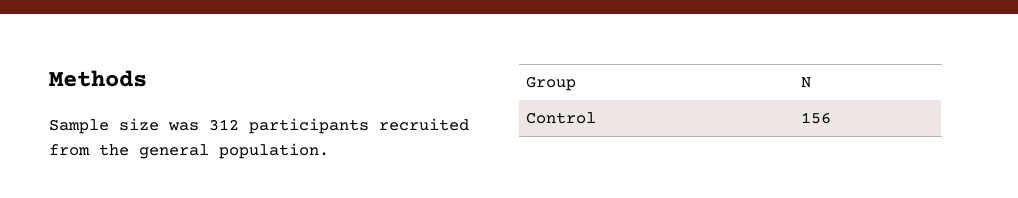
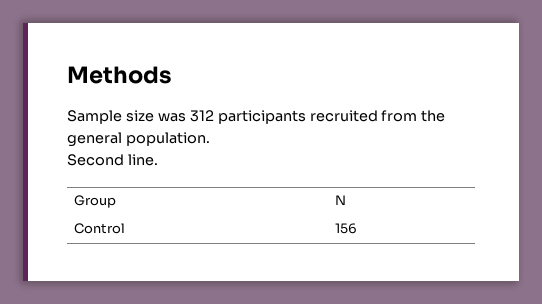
+ Second line.

